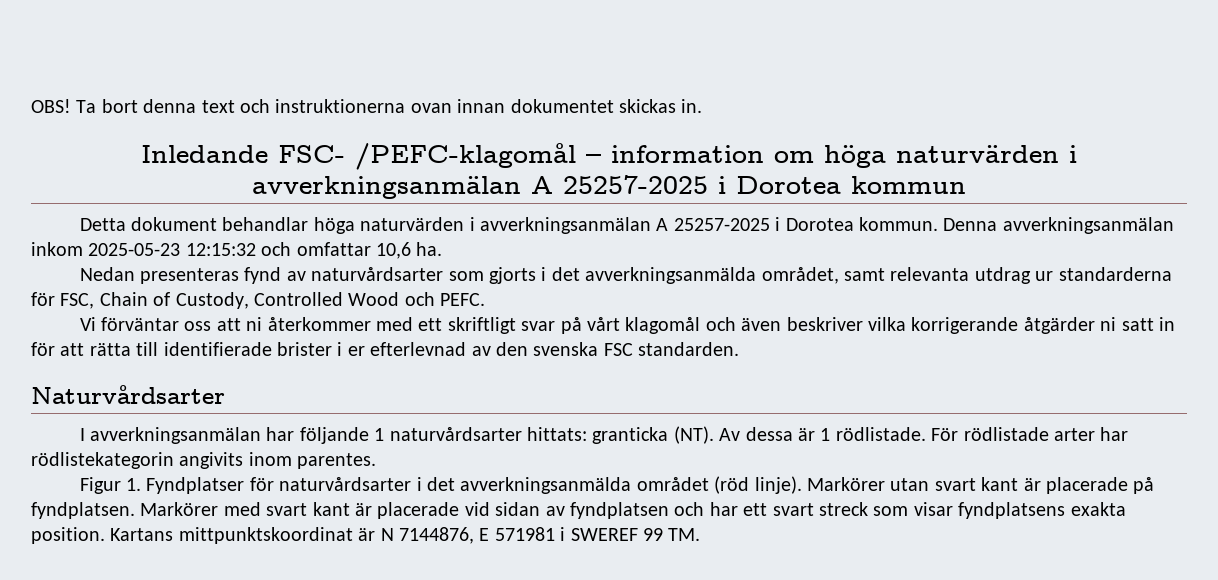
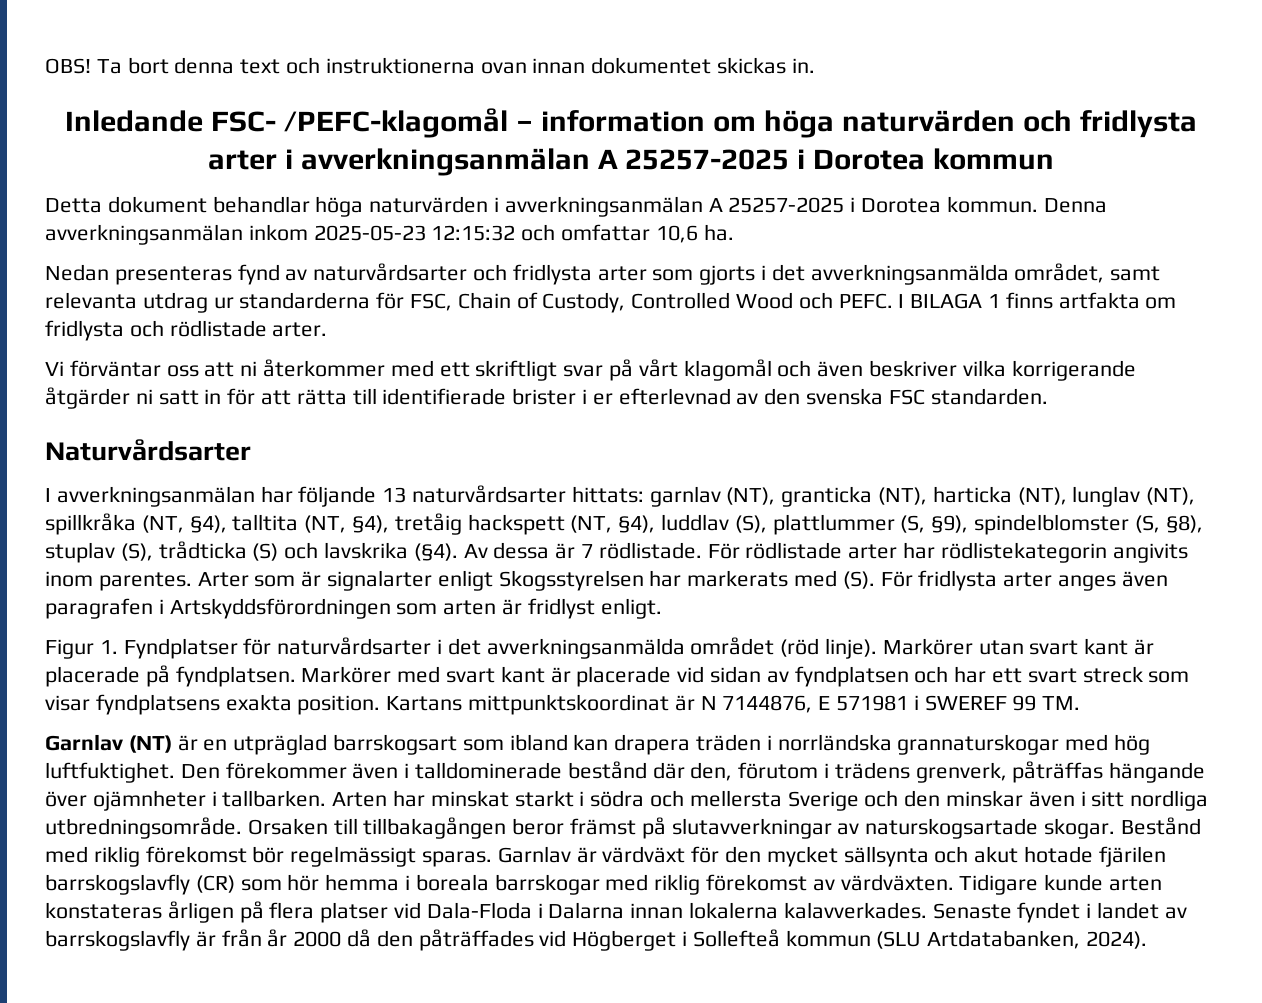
- Inledande FSC- /PEFC-klagomål – information om höga naturvärden i avverkningsanmälan A 25257-2025 i Dorotea kommun
+ Inledande FSC- /PEFC-klagomål – information om höga naturvärden och fridlysta arter i avverkningsanmälan A 25257-2025 i Dorotea kommun
- Nedan presenteras fynd av naturvårdsarter som gjorts i det avverkningsanmälda området, samt relevanta utdrag ur standarderna för FSC, Chain of Custody, Controlled Wood och PEFC.
+ Nedan presenteras fynd av naturvårdsarter och fridlysta arter som gjorts i det avverkningsanmälda området, samt relevanta utdrag ur standarderna för FSC, Chain of Custody, Controlled Wood och PEFC. I BILAGA 1 finns artfakta om fridlysta och rödlistade arter.
- I avverkningsanmälan har följande 1 naturvårdsarter hittats: granticka (NT). Av dessa är 1 rödlistade.
+ I avverkningsanmälan har följande 13 naturvårdsarter hittats: garnlav (NT), granticka (NT), harticka (NT), lunglav (NT), spillkråka (NT, §4), talltita (NT, §4), tretåig hackspett (NT, §4), luddlav (S), plattlummer (S, §9), spindelblomster (S, §8), stuplav (S), trådticka (S) och lavskrika (§4). Av dessa är 7 rödlistade.
+ Arter som är signalarter enligt Skogsstyrelsen har markerats med (S). För fridlysta arter anges även paragrafen i Artskyddsförordningen som arten är fridlyst enligt.
+ Garnlav (NT) är en utpräglad barrskogsart som ibland kan drapera träden i norrländska grannaturskogar med hög luftfuktighet. Den förekommer även i talldominerade bestånd där den, förutom i trädens grenverk, påträffas hängande över ojämnheter i tallbarken. Arten har minskat starkt i södra och mellersta Sverige och den minskar även i sitt nordliga utbredningsområde. Orsaken till tillbakagången beror främst på slutavverkningar av naturskogsartade skogar. Bestånd med riklig förekomst bör regelmässigt sparas. Garnlav är värdväxt för den mycket sällsynta och akut hotade fjärilen barrskogslavfly (CR) som hör hemma i boreala barrskogar med riklig förekomst av värdväxten. Tidigare kunde arten konstateras årligen på flera platser vid Dala-Floda i Dalarna innan lokalerna kalavverkades. Senaste fyndet i landet av barrskogslavfly är från år 2000 då den påträffades vid Högberget i Sollefteå kommun (SLU Artdatabanken, 2024).

